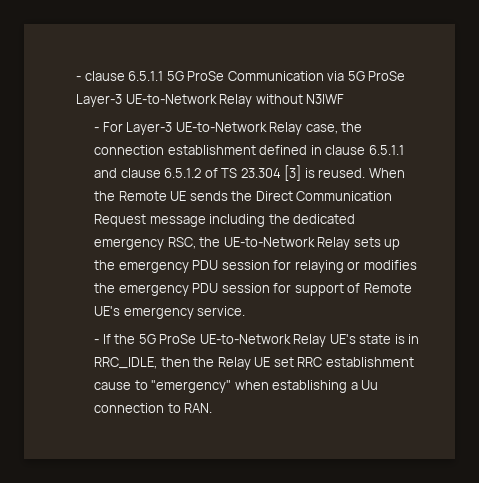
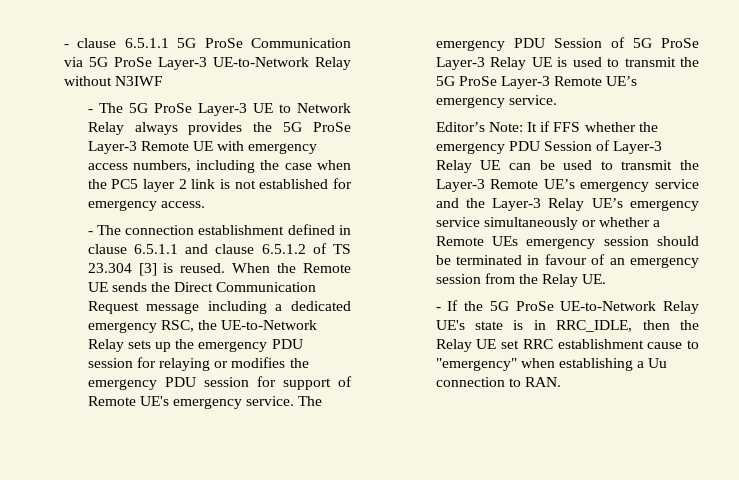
- - For Layer-3 UE-to-Network Relay case, the connection establishment defined in clause 6.5.1.1 and clause 6.5.1.2 of TS 23.304 [3] is reused.
+ - The 5G ProSe Layer-3 UE to Network Relay always provides the 5G ProSe Layer-3 Remote UE with emergency access numbers, including the case when the PC5 layer 2 link is not established for emergency access.
+ - The connection establishment defined in clause 6.5.1.1 and clause 6.5.1.2 of TS 23.304 [3] is reused.
- When the Remote UE sends the Direct Communication Request message including the dedicated emergency RSC, the UE-to-Network Relay sets up the emergency PDU session for relaying or modifies the emergency PDU session for support of Remote UE's emergency service.
+ When the Remote UE sends the Direct Communication Request message including a dedicated emergency RSC, the UE-to-Network Relay sets up the emergency PDU session for relaying or modifies the emergency PDU session for support of Remote UE's emergency service. The emergency PDU Session of 5G ProSe Layer-3 Relay UE is used to transmit the 5G ProSe Layer-3 Remote UE’s emergency service.
+ Editor’s Note: It if FFS whether the emergency PDU Session of Layer-3 Relay UE can be used to transmit the Layer-3 Remote UE’s emergency service and the Layer-3 Relay UE’s emergency service simultaneously or whether a Remote UEs emergency session should be terminated in favour of an emergency session from the Relay UE.

